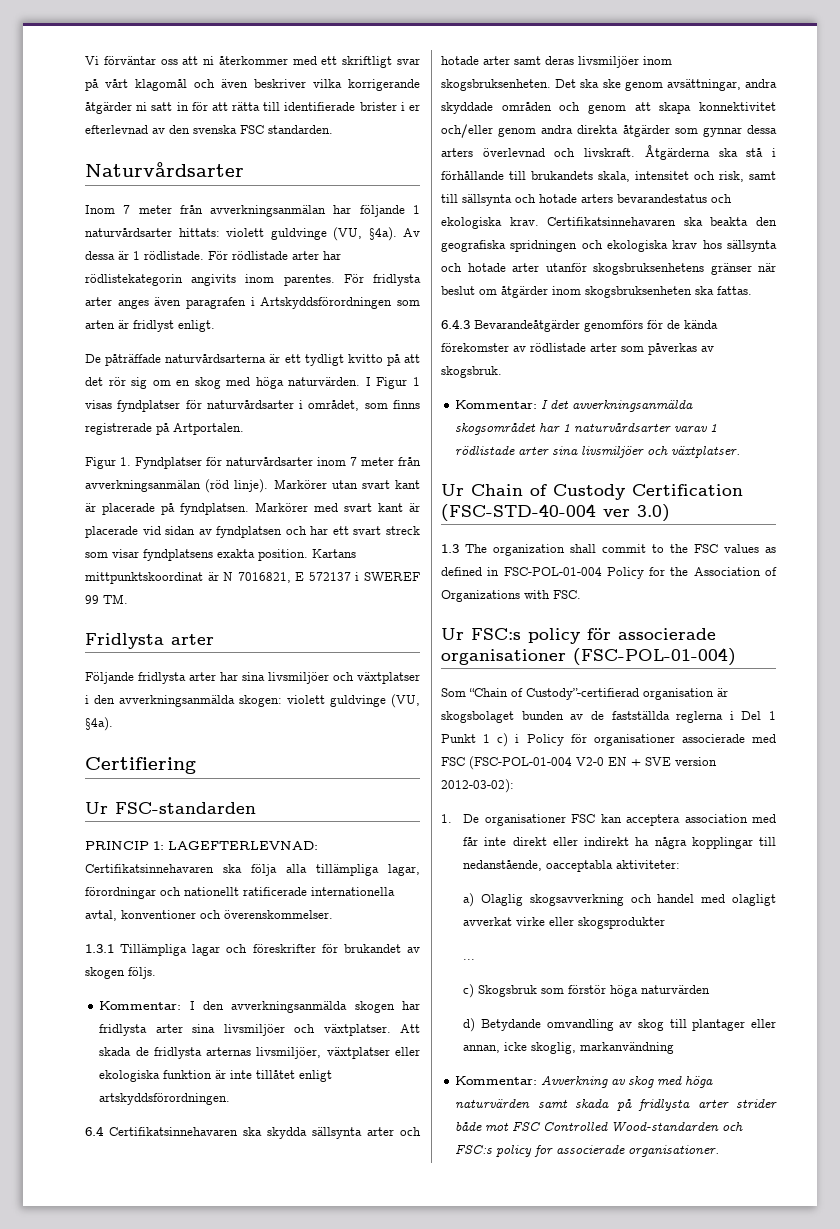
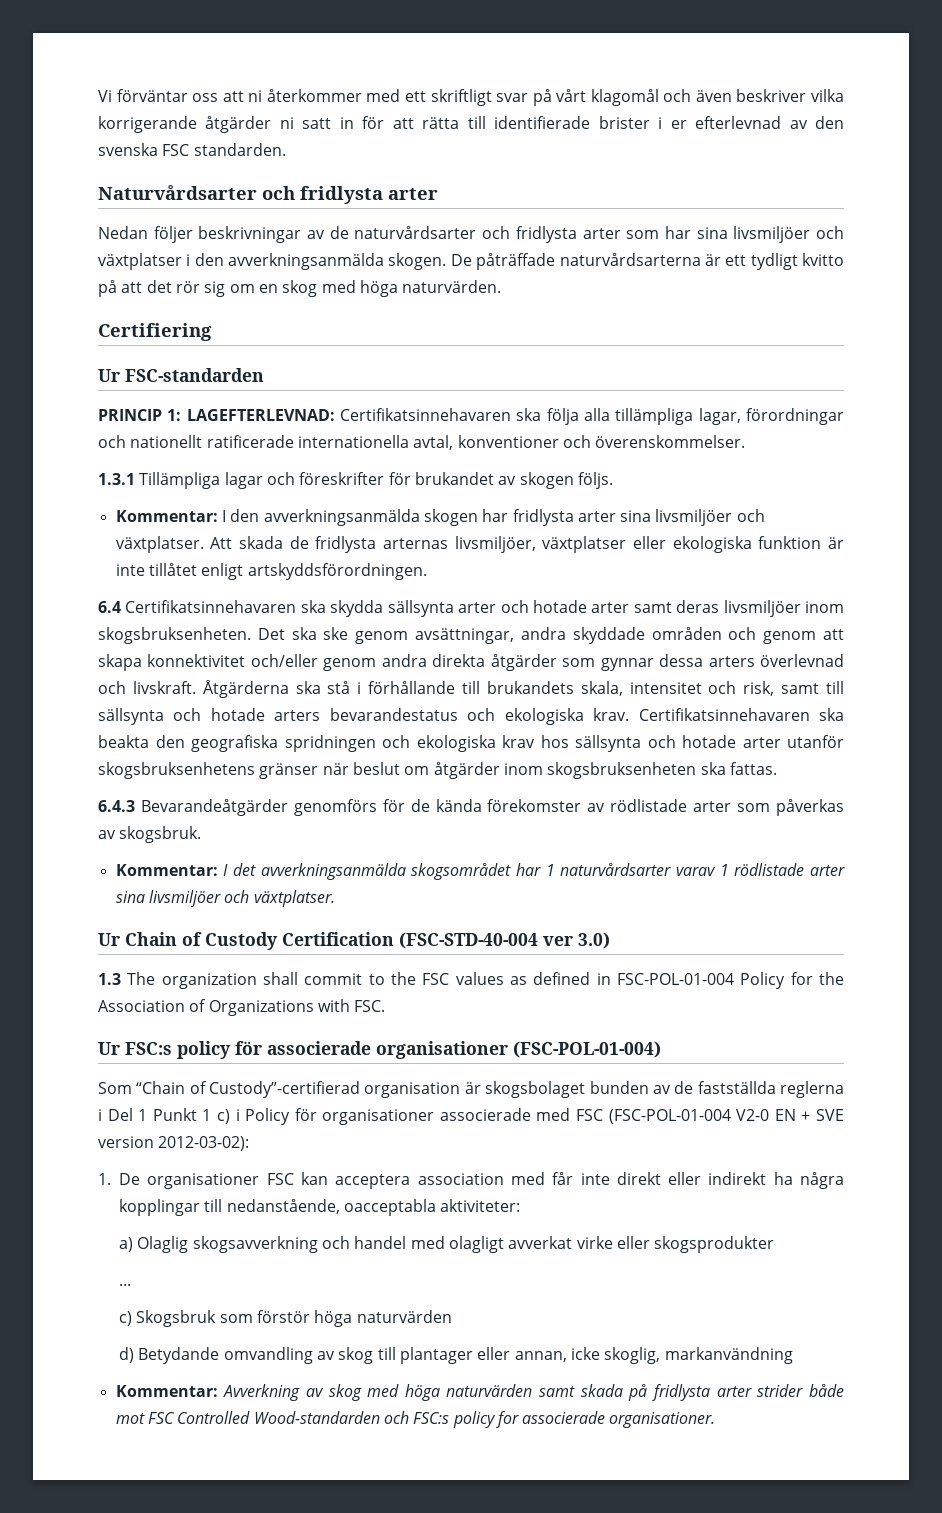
- Naturvårdsarter
- Inom 7 meter från avverkningsanmälan har följande 1 naturvårdsarter hittats: violett guldvinge (VU, §4a). Av dessa är 1 rödlistade. För rödlistade arter har rödlistekategorin angivits inom parentes. För fridlysta arter anges även paragrafen i Artskyddsförordningen som arten är fridlyst enligt.
- De påträffade naturvårdsarterna är ett tydligt kvitto på att det rör sig om en skog med höga naturvärden. I Figur 1 visas fyndplatser för naturvårdsarter i området, som finns registrerade på Artportalen.
- Figur 1. Fyndplatser för naturvårdsarter inom 7 meter från avverkningsanmälan (röd linje). Markörer utan svart kant är placerade på fyndplatsen. Markörer med svart kant är placerade vid sidan av fyndplatsen och har ett svart streck som visar fyndplatsens exakta position. Kartans mittpunktskoordinat är N 7016821, E 572137 i SWEREF 99 TM.
- Fridlysta arter
- Följande fridlysta arter har sina livsmiljöer och växtplatser i den avverkningsanmälda skogen: violett guldvinge (VU, §4a).
+ Naturvårdsarter och fridlysta arter
+ Nedan följer beskrivningar av de naturvårdsarter och fridlysta arter som har sina livsmiljöer och växtplatser i den avverkningsanmälda skogen. De påträffade naturvårdsarterna är ett tydligt kvitto på att det rör sig om en skog med höga naturvärden.

